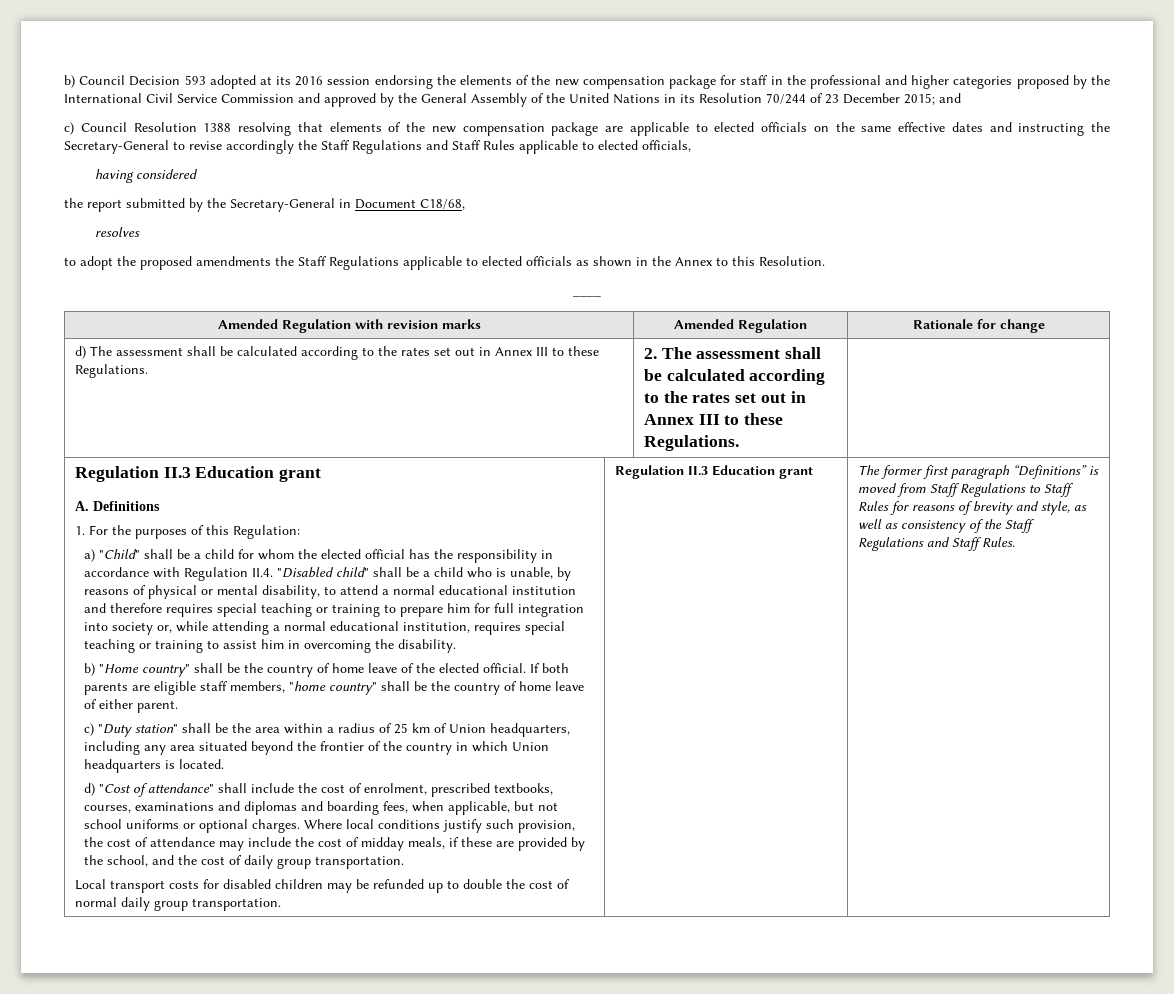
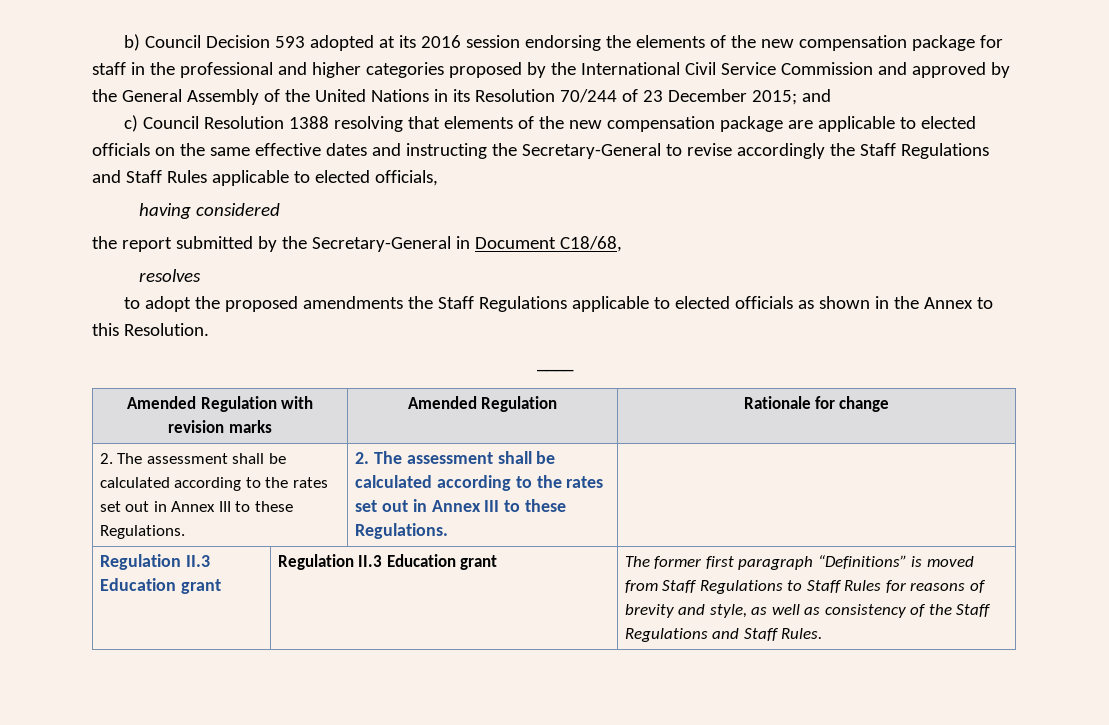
- d) The assessment shall be calculated according to the rates set out in Annex III to these Regulations. | 2. The assessment shall be calculated according to the rates set out in Annex III to these Regulations. |
+ 2. The assessment shall be calculated according to the rates set out in Annex III to these Regulations. | 2. The assessment shall be calculated according to the rates set out in Annex III to these Regulations. |
- A. Definitions
- 1. For the purposes of this Regulation:
- a) "Child" shall be a child for whom the elected official has the responsibility in accordance with Regulation II.4. "Disabled child" shall be a child who is unable, by reasons of physical or mental disability, to attend a normal educational institution and therefore requires special teaching or training to prepare him for full integration into society or, while attending a normal educational institution, requires special teaching or training to assist him in overcoming the disability.
- b) "Home country" shall be the country of home leave of the elected official. If both parents are eligible staff members, "home country" shall be the country of home leave of either parent.
- c) "Duty station" shall be the area within a radius of 25 km of Union headquarters, including any area situated beyond the frontier of the country in which Union headquarters is located.
- d) "Cost of attendance" shall include the cost of enrolment, prescribed textbooks, courses, examinations and diplomas and boarding fees, when applicable, but not school uniforms or optional charges. Where local conditions justify such provision, the cost of attendance may include the cost of midday meals, if these are provided by the school, and the cost of daily group transportation.
- Local transport costs for disabled children may be refunded up to double the cost of normal daily group transportation.

